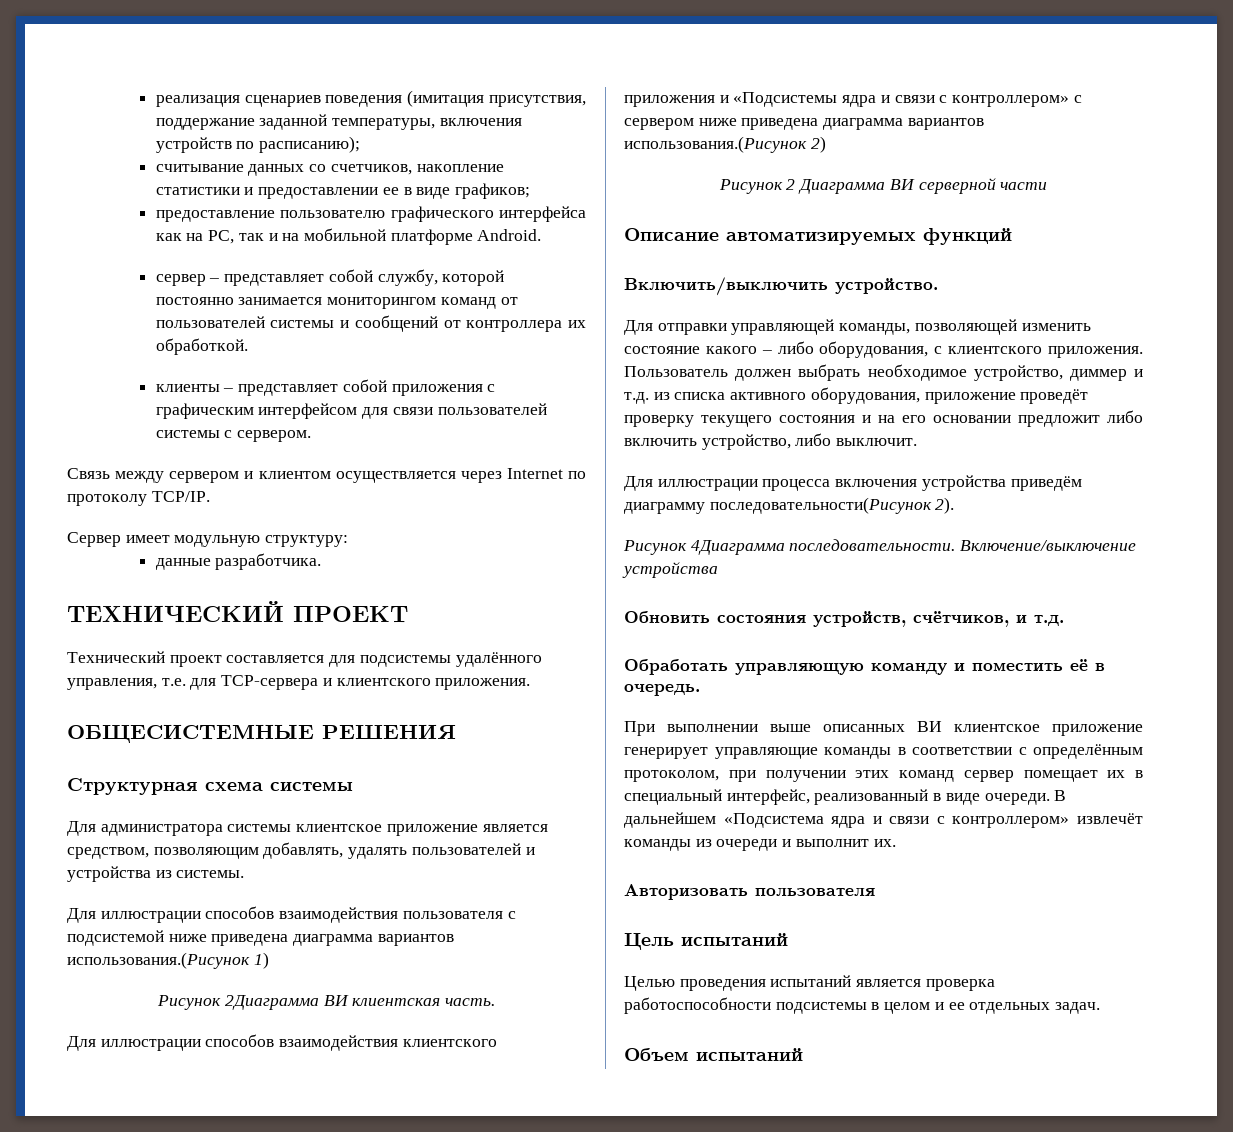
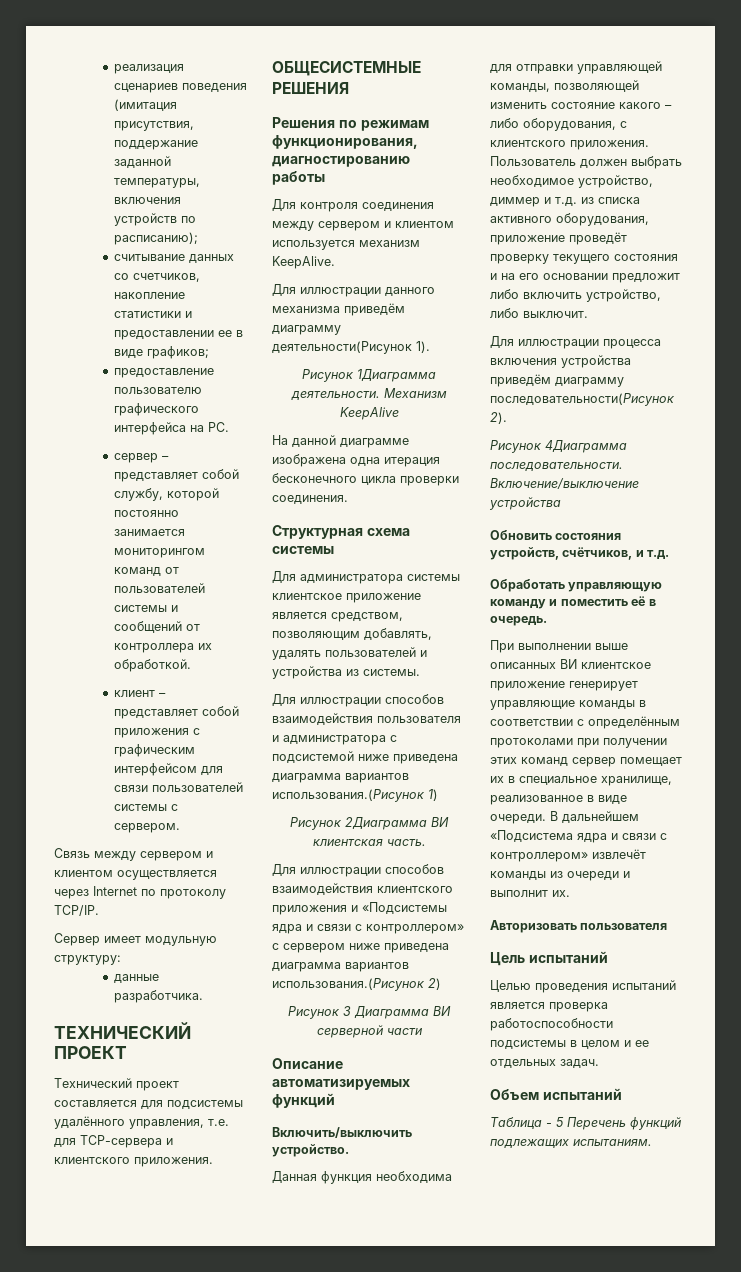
- предоставление пользователю графического интерфейса как на PC, так и на мобильной платформе Android.
+ предоставление пользователю графического интерфейса на PC.
- клиенты – представляет собой приложения с графическим интерфейсом для связи пользователей системы с сервером.
+ клиент – представляет собой приложения с графическим интерфейсом для связи пользователей системы с сервером.
+ Решения по режимам функционирования, диагностированию работы
+ Для контроля соединения между сервером и клиентом используется механизм KeepAlive.
+ Для иллюстрации данного механизма приведём диаграмму деятельности(Рисунок 1).
+ Рисунок 1Диаграмма деятельности. Механизм KeepAlive
+ На данной диаграмме изображена одна итерация бесконечного цикла проверки соединения.
- Для иллюстрации способов взаимодействия пользователя с подсистемой ниже приведена диаграмма вариантов использования.(Рисунок 1)
+ Для иллюстрации способов взаимодействия пользователя и администратора с подсистемой ниже приведена диаграмма вариантов использования.(Рисунок 1)
- Рисунок 2 Диаграмма ВИ серверной части
+ Рисунок 3 Диаграмма ВИ серверной части
- Для отправки управляющей команды, позволяющей изменить состояние какого – либо оборудования, с клиентского приложения.
+ Данная функция необходима для отправки управляющей команды, позволяющей изменить состояние какого – либо оборудования, с клиентского приложения.
- При выполнении выше описанных ВИ клиентское приложение генерирует управляющие команды в соответствии с определённым протоколом, при получении этих команд сервер помещает их в специальный интерфейс, реализованный в виде очереди.
+ При выполнении выше описанных ВИ клиентское приложение генерирует управляющие команды в соответствии с определённым протоколами при получении этих команд сервер помещает их в специальное хранилище, реализованное в виде очереди.
+ Таблица - 5 Перечень функций подлежащих испытаниям.

